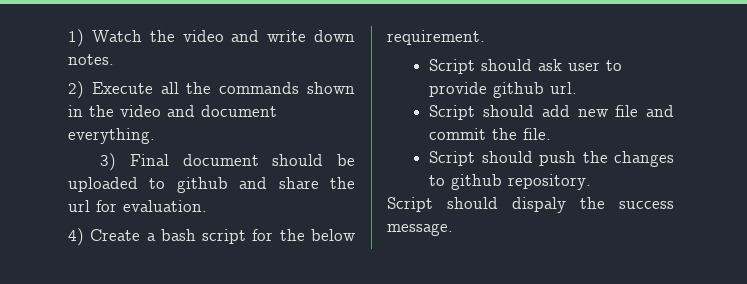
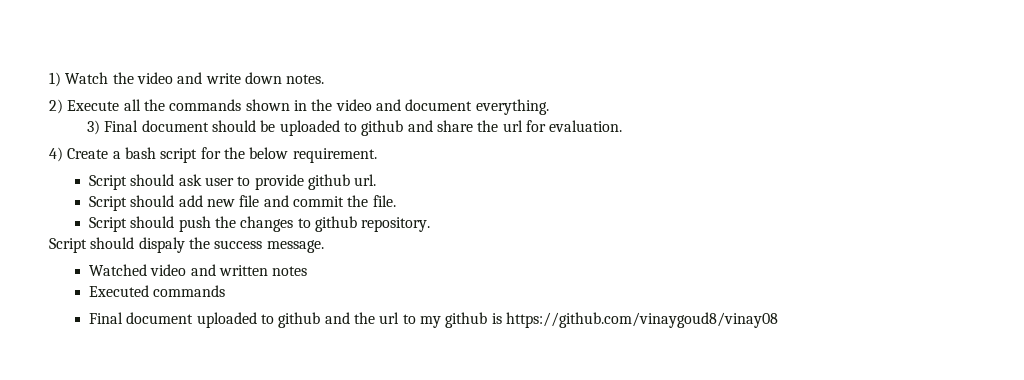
+ Watched video and written notes
+ Executed commands
+ Final document uploaded to github and the url to my github is https://github.com/vinaygoud8/vinay08

